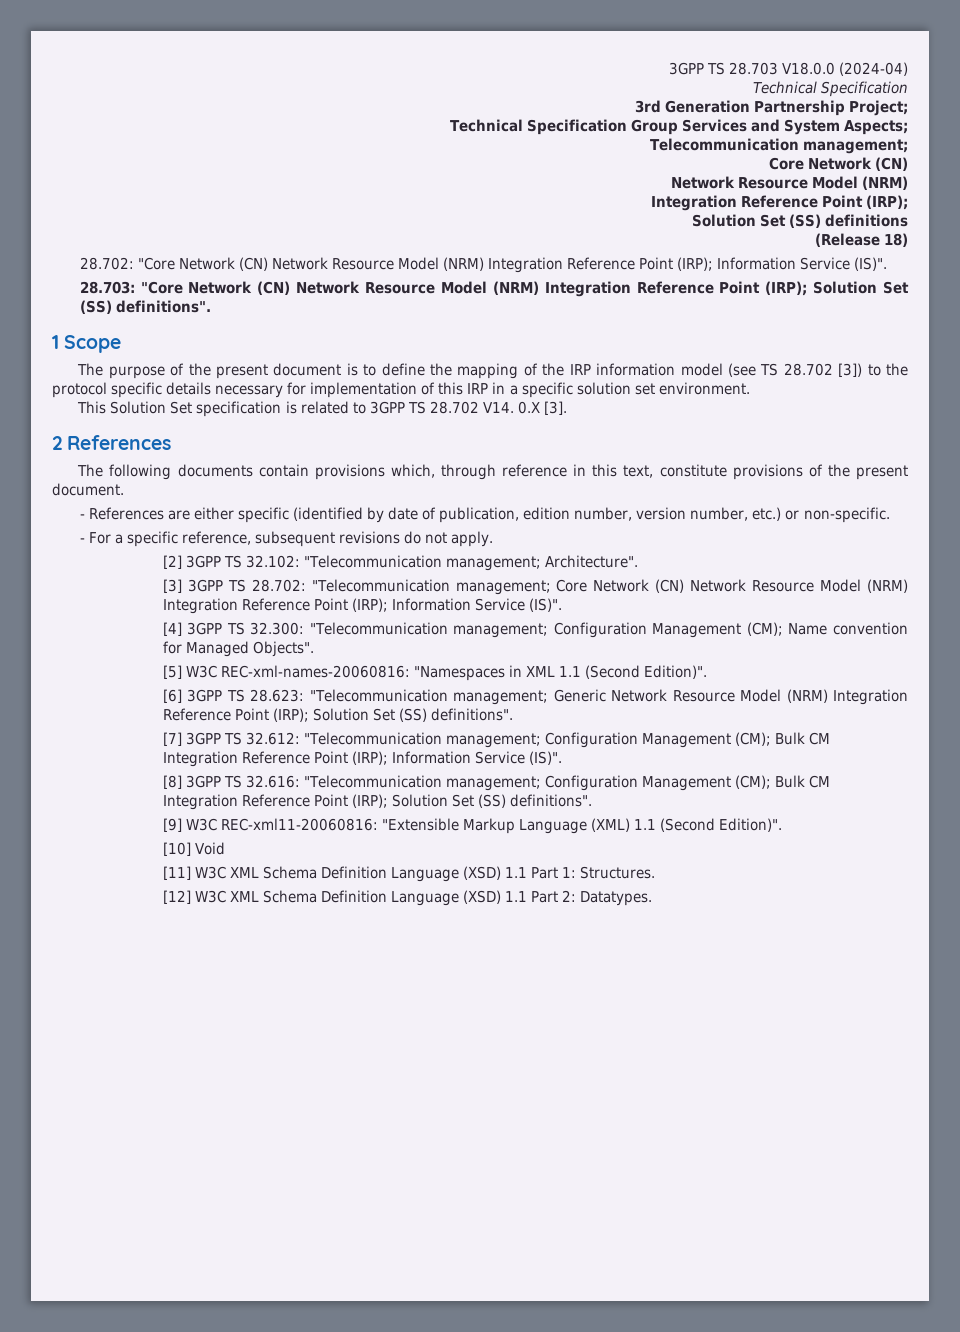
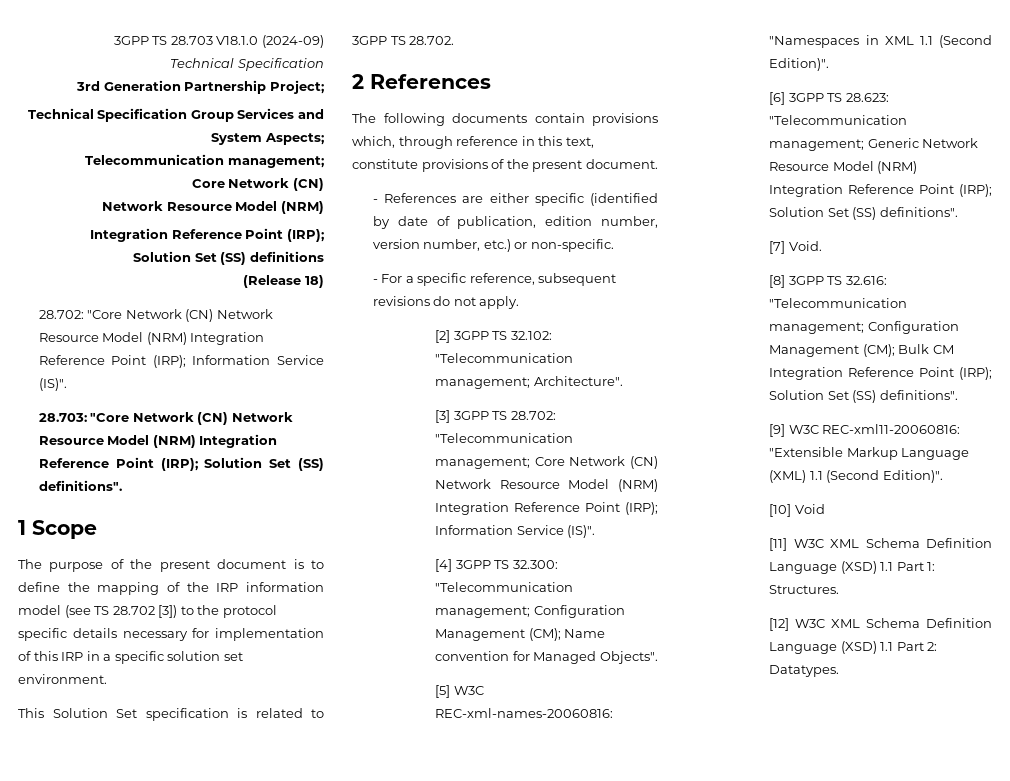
- 3GPP TS 28.703 V18.0.0 (2024-04)
+ 3GPP TS 28.703 V18.1.0 (2024-09)
- This Solution Set specification is related to 3GPP TS 28.702 V14. 0.X [3].
+ This Solution Set specification is related to 3GPP TS 28.702.
- [7] 3GPP TS 32.612: "Telecommunication management; Configuration Management (CM); Bulk CM Integration Reference Point (IRP); Information Service (IS)".
+ [7] Void.

